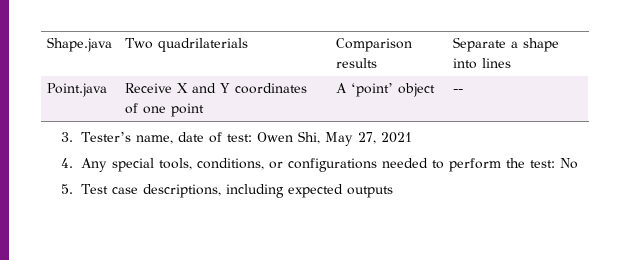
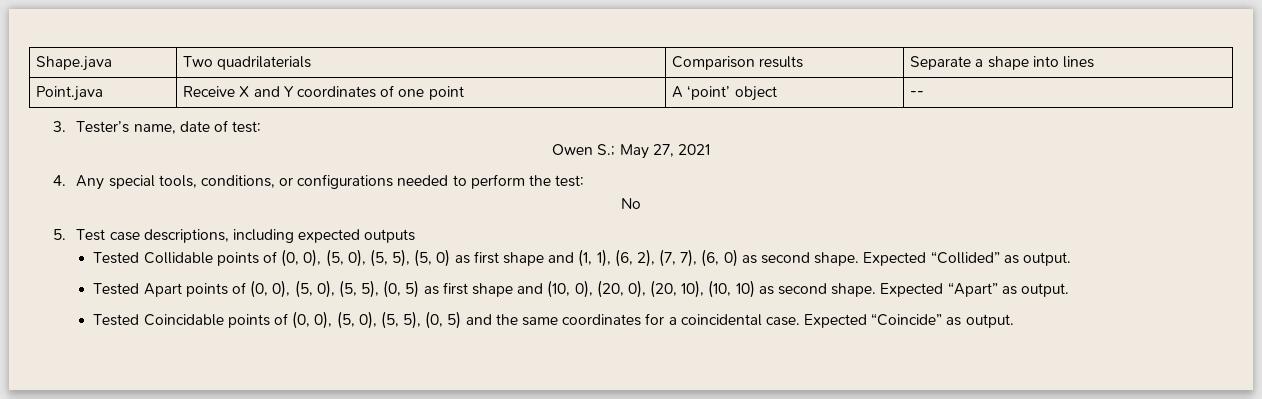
- 3. Tester’s name, date of test: Owen Shi, May 27, 2021
+ 3. Tester’s name, date of test:
+ Owen S.; May 27, 2021
- 4. Any special tools, conditions, or configurations needed to perform the test: No
+ 4. Any special tools, conditions, or configurations needed to perform the test:
+ No
+ Tested Collidable points of (0, 0), (5, 0), (5, 5), (5, 0) as first shape and (1, 1), (6, 2), (7, 7), (6, 0) as second shape. Expected “Collided” as output.
+ Tested Apart points of (0, 0), (5, 0), (5, 5), (0, 5) as first shape and (10, 0), (20, 0), (20, 10), (10, 10) as second shape. Expected “Apart” as output.
+ Tested Coincidable points of (0, 0), (5, 0), (5, 5), (0, 5) and the same coordinates for a coincidental case. Expected “Coincide” as output.

